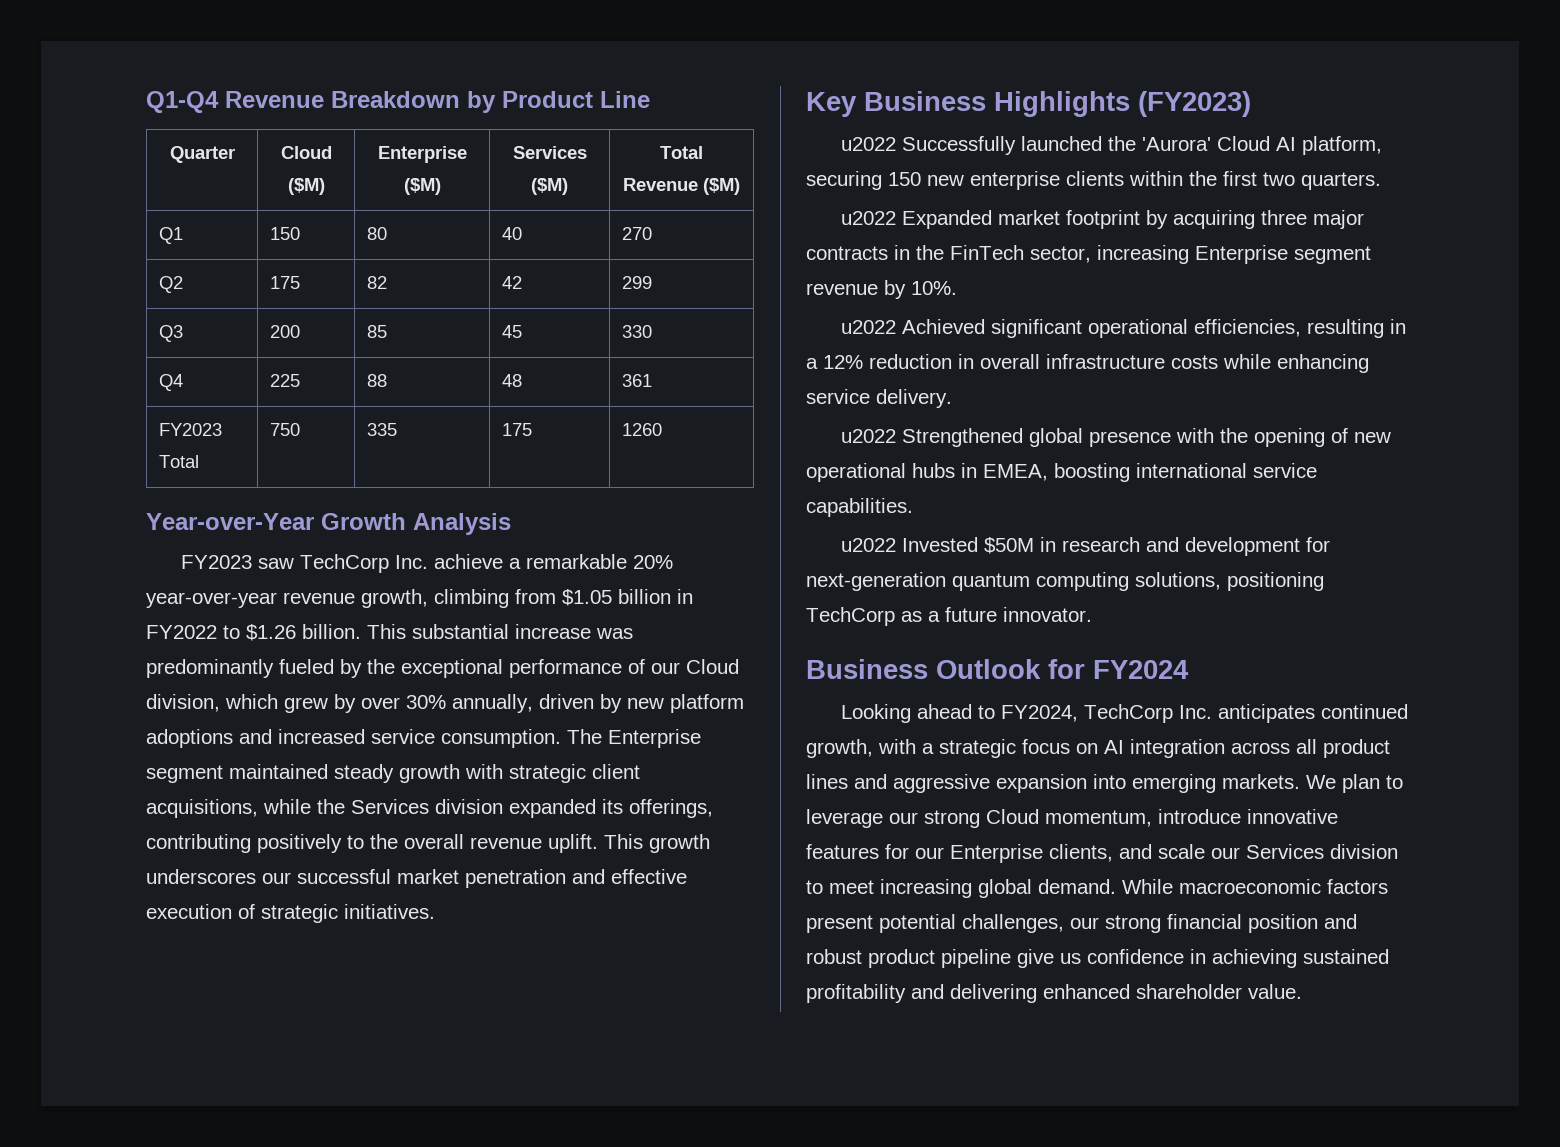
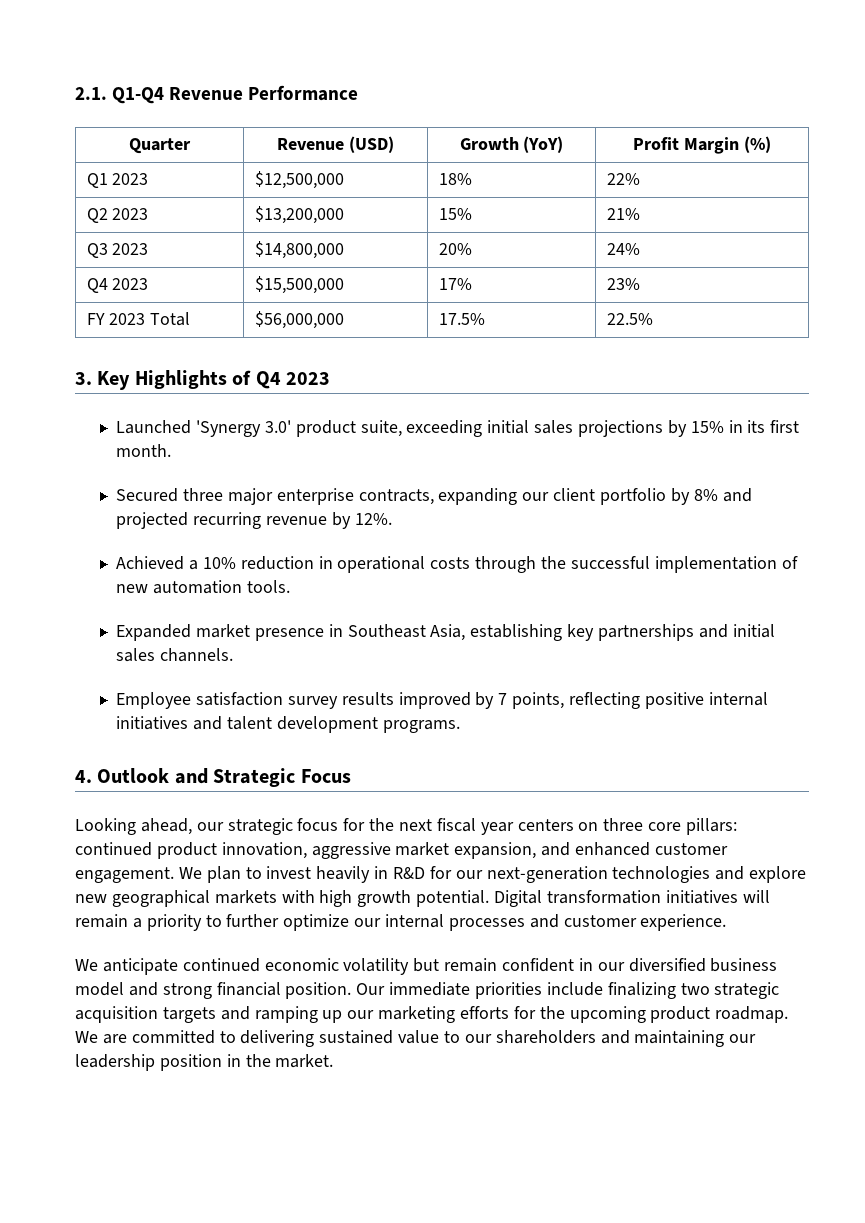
- Q1-Q4 Revenue Breakdown by Product Line
- Quarter | Cloud ($M) | Enterprise ($M) | Services ($M) | Total Revenue ($M)
- Q1 | 150 | 80 | 40 | 270
- Q2 | 175 | 82 | 42 | 299
- Q3 | 200 | 85 | 45 | 330
- Q4 | 225 | 88 | 48 | 361
- FY2023 Total | 750 | 335 | 175 | 1260
- Year-over-Year Growth Analysis
- FY2023 saw TechCorp Inc. achieve a remarkable 20% year-over-year revenue growth, climbing from $1.05 billion in FY2022 to $1.26 billion. This substantial increase was predominantly fueled by the exceptional performance of our Cloud division, which grew by over 30% annually, driven by new platform adoptions and increased service consumption. The Enterprise segment maintained steady growth with strategic client acquisitions, while the Services division expanded its offerings, contributing positively to the overall revenue uplift. This growth underscores our successful market penetration and effective execution of strategic initiatives.
- Key Business Highlights (FY2023)
- u2022 Successfully launched the 'Aurora' Cloud AI platform, securing 150 new enterprise clients within the first two quarters.
- u2022 Expanded market footprint by acquiring three major contracts in the FinTech sector, increasing Enterprise segment revenue by 10%.
- u2022 Achieved significant operational efficiencies, resulting in a 12% reduction in overall infrastructure costs while enhancing service delivery.
- u2022 Strengthened global presence with the opening of new operational hubs in EMEA, boosting international service capabilities.
- u2022 Invested $50M in research and development for next-generation quantum computing solutions, positioning TechCorp as a future innovator.
- Business Outlook for FY2024
- Looking ahead to FY2024, TechCorp Inc. anticipates continued growth, with a strategic focus on AI integration across all product lines and aggressive expansion into emerging markets. We plan to leverage our strong Cloud momentum, introduce innovative features for our Enterprise clients, and scale our Services division to meet increasing global demand. While macroeconomic factors present potential challenges, our strong financial position and robust product pipeline give us confidence in achieving sustained profitability and delivering enhanced shareholder value.
+ 2.1. Q1-Q4 Revenue Performance
+ Quarter | Revenue (USD) | Growth (YoY) | Profit Margin (%)
+ Q1 2023 | $12,500,000 | 18% | 22%
+ Q2 2023 | $13,200,000 | 15% | 21%
+ Q3 2023 | $14,800,000 | 20% | 24%
+ Q4 2023 | $15,500,000 | 17% | 23%
+ FY 2023 Total | $56,000,000 | 17.5% | 22.5%
+ 3. Key Highlights of Q4 2023
+ Launched 'Synergy 3.0' product suite, exceeding initial sales projections by 15% in its first month.
+ Secured three major enterprise contracts, expanding our client portfolio by 8% and projected recurring revenue by 12%.
+ Achieved a 10% reduction in operational costs through the successful implementation of new automation tools.
+ Expanded market presence in Southeast Asia, establishing key partnerships and initial sales channels.
+ Employee satisfaction survey results improved by 7 points, reflecting positive internal initiatives and talent development programs.
+ 4. Outlook and Strategic Focus
+ Looking ahead, our strategic focus for the next fiscal year centers on three core pillars: continued product innovation, aggressive market expansion, and enhanced customer engagement. We plan to invest heavily in R&D for our next-generation technologies and explore new geographical markets with high growth potential. Digital transformation initiatives will remain a priority to further optimize our internal processes and customer experience.
+ We anticipate continued economic volatility but remain confident in our diversified business model and strong financial position. Our immediate priorities include finalizing two strategic acquisition targets and ramping up our marketing efforts for the upcoming product roadmap. We are committed to delivering sustained value to our shareholders and maintaining our leadership position in the market.

